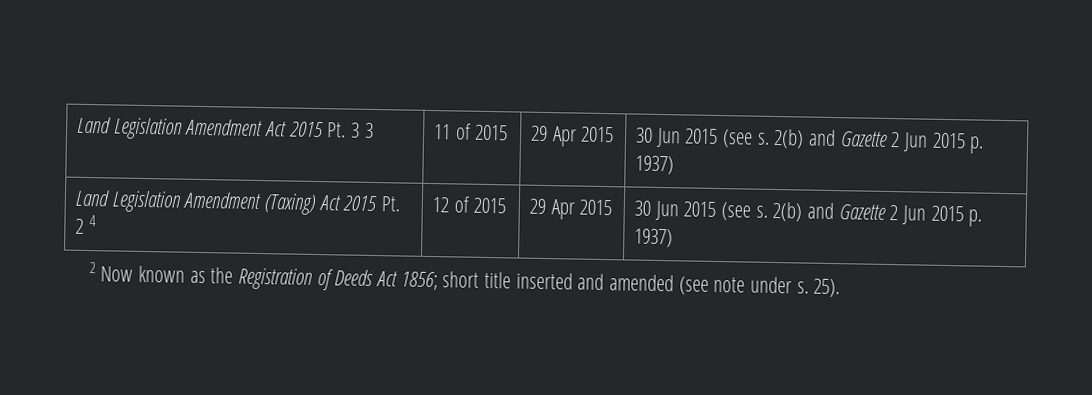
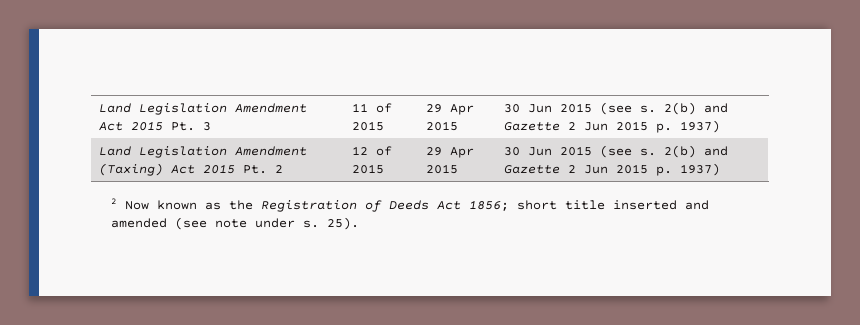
- Land Legislation Amendment Act 2015 Pt. 3 3 | 11 of 2015 | 29 Apr 2015 | 30 Jun 2015 (see s. 2(b) and Gazette 2 Jun 2015 p. 1937)
+ Land Legislation Amendment Act 2015 Pt. 3 | 11 of 2015 | 29 Apr 2015 | 30 Jun 2015 (see s. 2(b) and Gazette 2 Jun 2015 p. 1937)
- Land Legislation Amendment (Taxing) Act 2015 Pt. 2 4 | 12 of 2015 | 29 Apr 2015 | 30 Jun 2015 (see s. 2(b) and Gazette 2 Jun 2015 p. 1937)
+ Land Legislation Amendment (Taxing) Act 2015 Pt. 2 | 12 of 2015 | 29 Apr 2015 | 30 Jun 2015 (see s. 2(b) and Gazette 2 Jun 2015 p. 1937)

